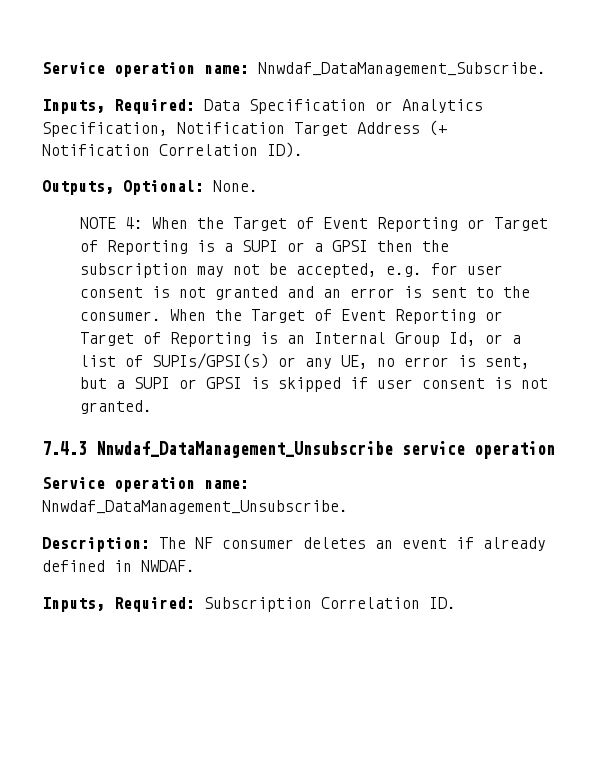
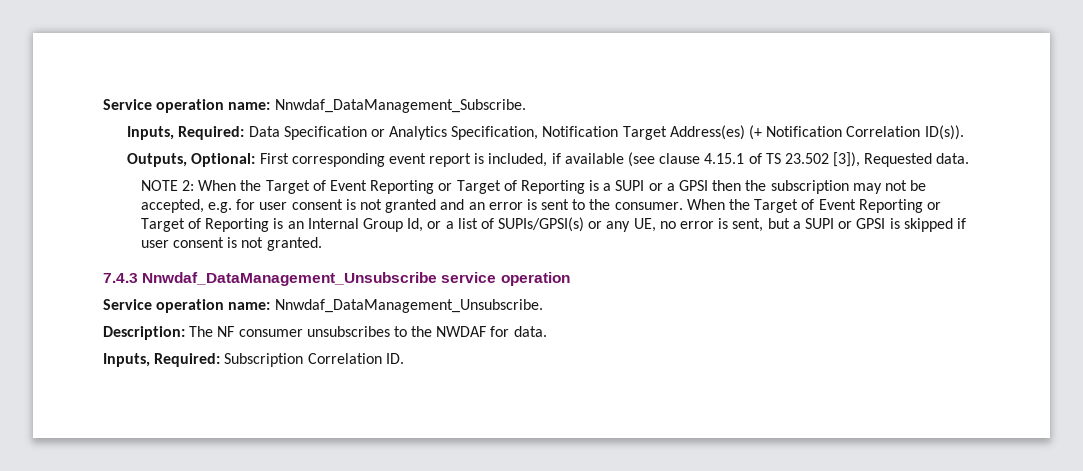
- Inputs, Required: Data Specification or Analytics Specification, Notification Target Address (+ Notification Correlation ID).
+ Inputs, Required: Data Specification or Analytics Specification, Notification Target Address(es) (+ Notification Correlation ID(s)).
- Outputs, Optional: None.
+ Outputs, Optional: First corresponding event report is included, if available (see clause 4.15.1 of TS 23.502 [3]), Requested data.
- NOTE 4: When the Target of Event Reporting or Target of Reporting is a SUPI or a GPSI then the subscription may not be accepted, e.g. for user consent is not granted and an error is sent to the consumer.
+ NOTE 2: When the Target of Event Reporting or Target of Reporting is a SUPI or a GPSI then the subscription may not be accepted, e.g. for user consent is not granted and an error is sent to the consumer.
- Description: The NF consumer deletes an event if already defined in NWDAF.
+ Description: The NF consumer unsubscribes to the NWDAF for data.

